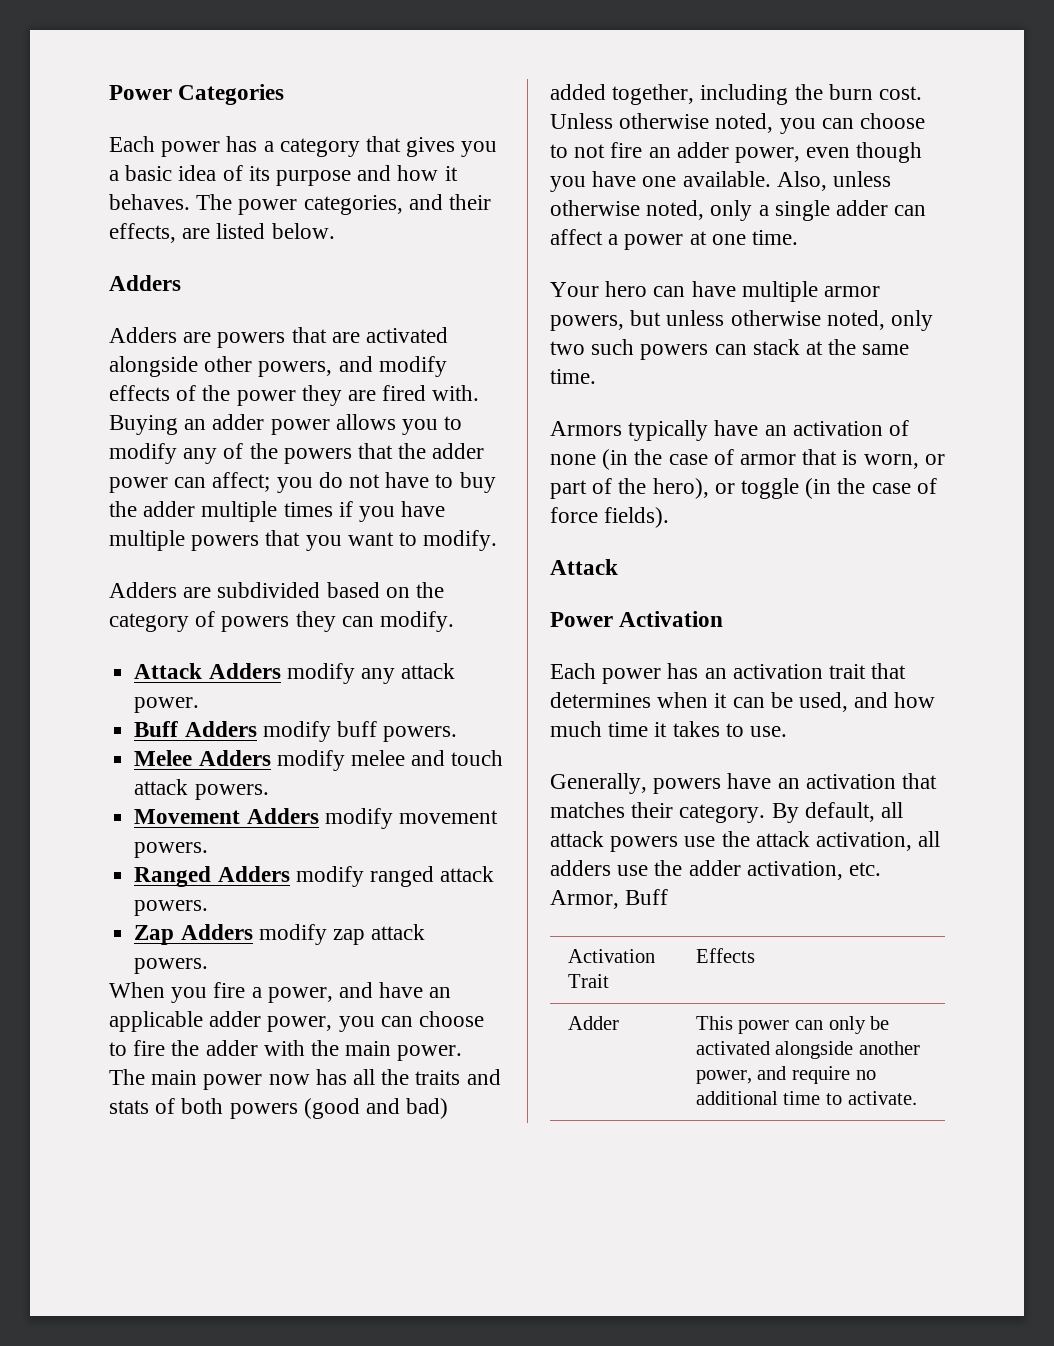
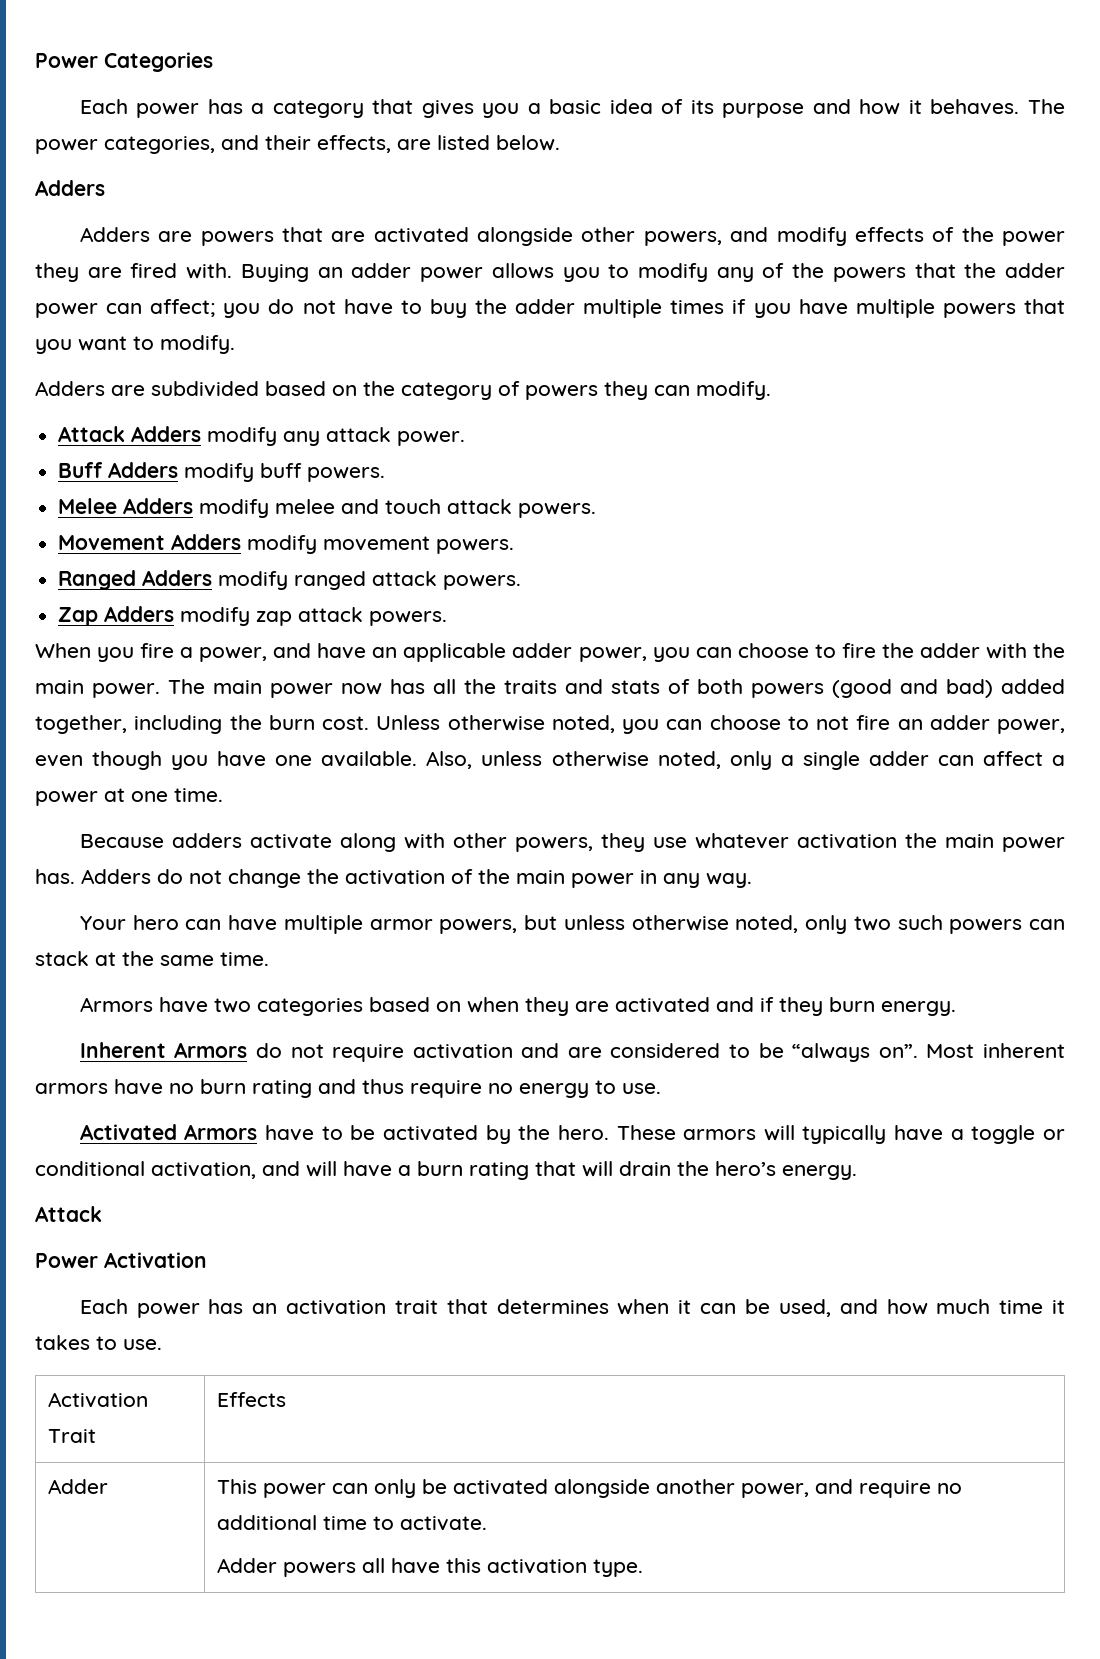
+ Because adders activate along with other powers, they use whatever activation the main power has. Adders do not change the activation of the main power in any way.
- Armors typically have an activation of none (in the case of armor that is worn, or part of the hero), or toggle (in the case of force fields).
+ Armors have two categories based on when they are activated and if they burn energy.
+ Inherent Armors do not require activation and are considered to be “always on”. Most inherent armors have no burn rating and thus require no energy to use.
+ Activated Armors have to be activated by the hero. These armors will typically have a toggle or conditional activation, and will have a burn rating that will drain the hero’s energy.
- Generally, powers have an activation that matches their category. By default, all attack powers use the attack activation, all adders use the adder activation, etc. Armor, Buff
  Adder | This power can only be activated alongside another power, and require no additional time to activate.
+ Adder powers all have this activation type.

